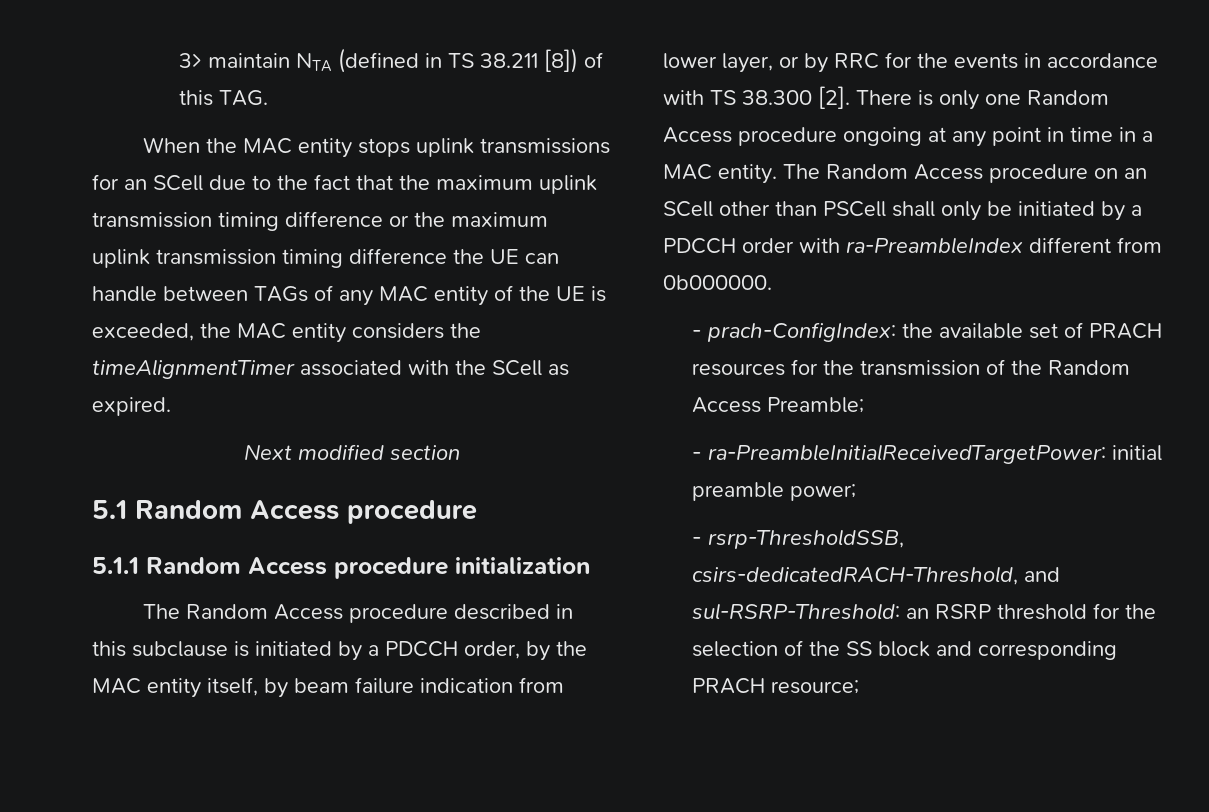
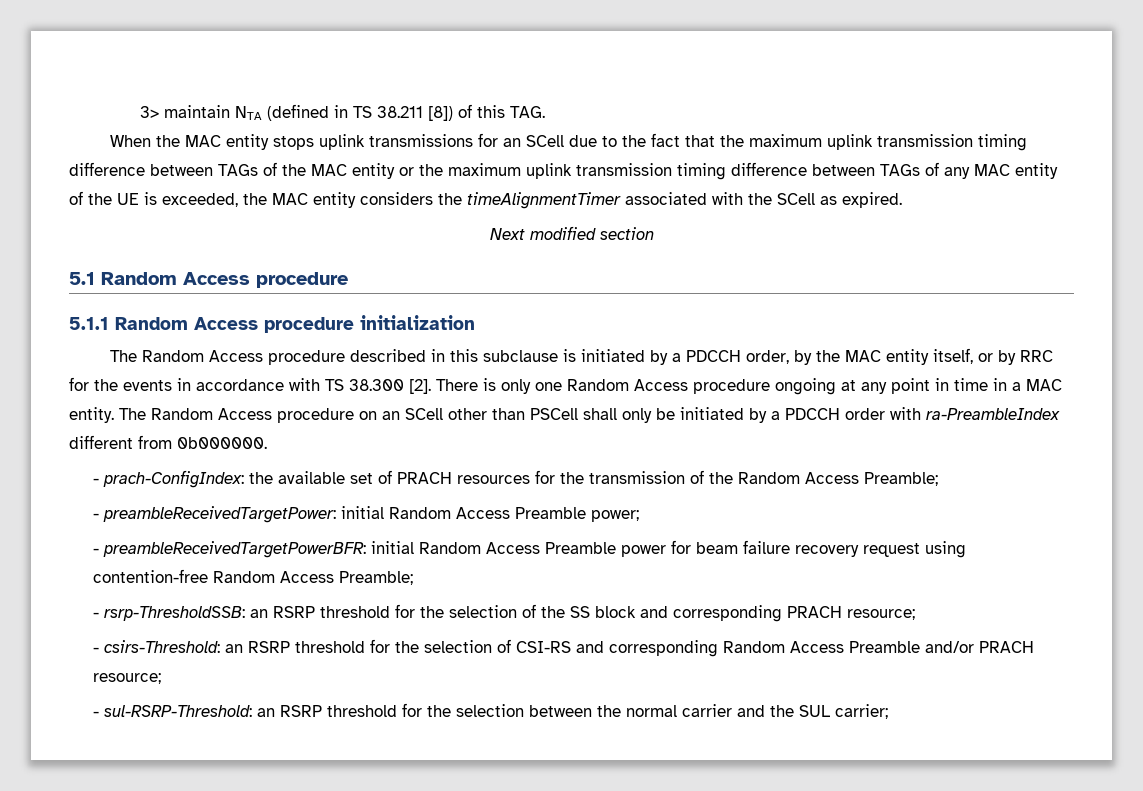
- When the MAC entity stops uplink transmissions for an SCell due to the fact that the maximum uplink transmission timing difference or the maximum uplink transmission timing difference the UE can handle between TAGs of any MAC entity of the UE is exceeded, the MAC entity considers the timeAlignmentTimer associated with the SCell as expired.
+ When the MAC entity stops uplink transmissions for an SCell due to the fact that the maximum uplink transmission timing difference between TAGs of the MAC entity or the maximum uplink transmission timing difference between TAGs of any MAC entity of the UE is exceeded, the MAC entity considers the timeAlignmentTimer associated with the SCell as expired.
- The Random Access procedure described in this subclause is initiated by a PDCCH order, by the MAC entity itself, by beam failure indication from lower layer, or by RRC for the events in accordance with TS 38.300 [2].
+ The Random Access procedure described in this subclause is initiated by a PDCCH order, by the MAC entity itself, or by RRC for the events in accordance with TS 38.300 [2].
- - ra-PreambleInitialReceivedTargetPower: initial preamble power;
- - rsrp-ThresholdSSB, csirs-dedicatedRACH-Threshold, and sul-RSRP-Threshold: an RSRP threshold for the selection of the SS block and corresponding PRACH resource;
+ - preambleReceivedTargetPower: initial Random Access Preamble power;
+ - preambleReceivedTargetPowerBFR: initial Random Access Preamble power for beam failure recovery request using contention-free Random Access Preamble;
+ - rsrp-ThresholdSSB: an RSRP threshold for the selection of the SS block and corresponding PRACH resource;
+ - csirs-Threshold: an RSRP threshold for the selection of CSI-RS and corresponding Random Access Preamble and/or PRACH resource;
+ - sul-RSRP-Threshold: an RSRP threshold for the selection between the normal carrier and the SUL carrier;

